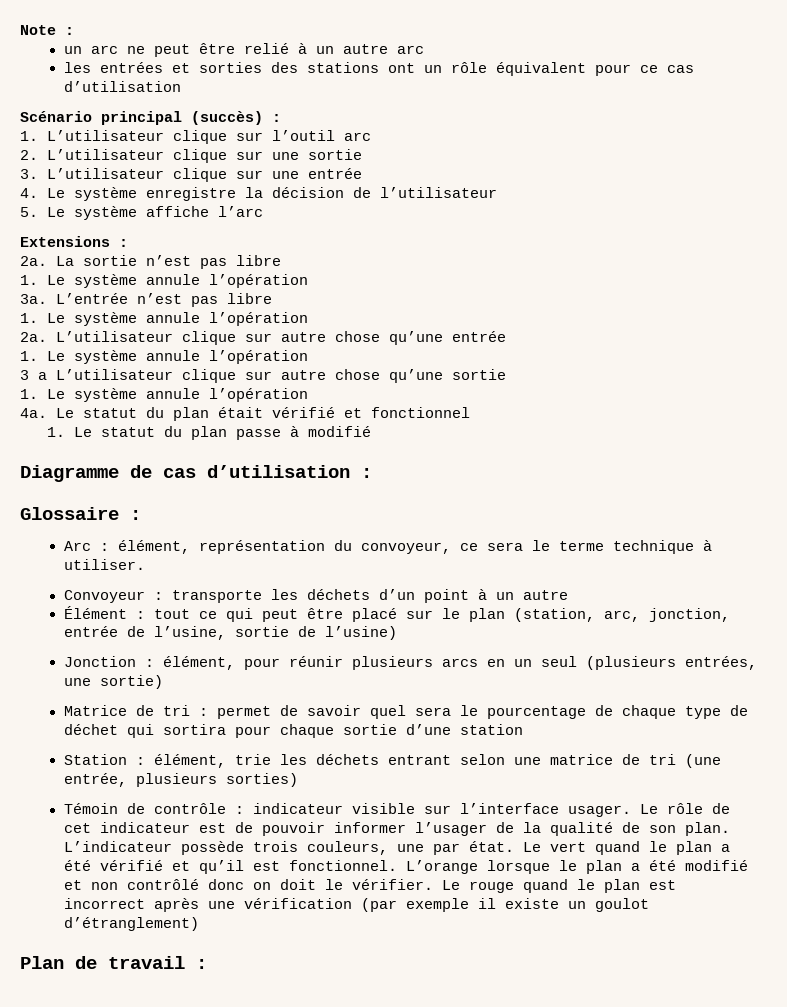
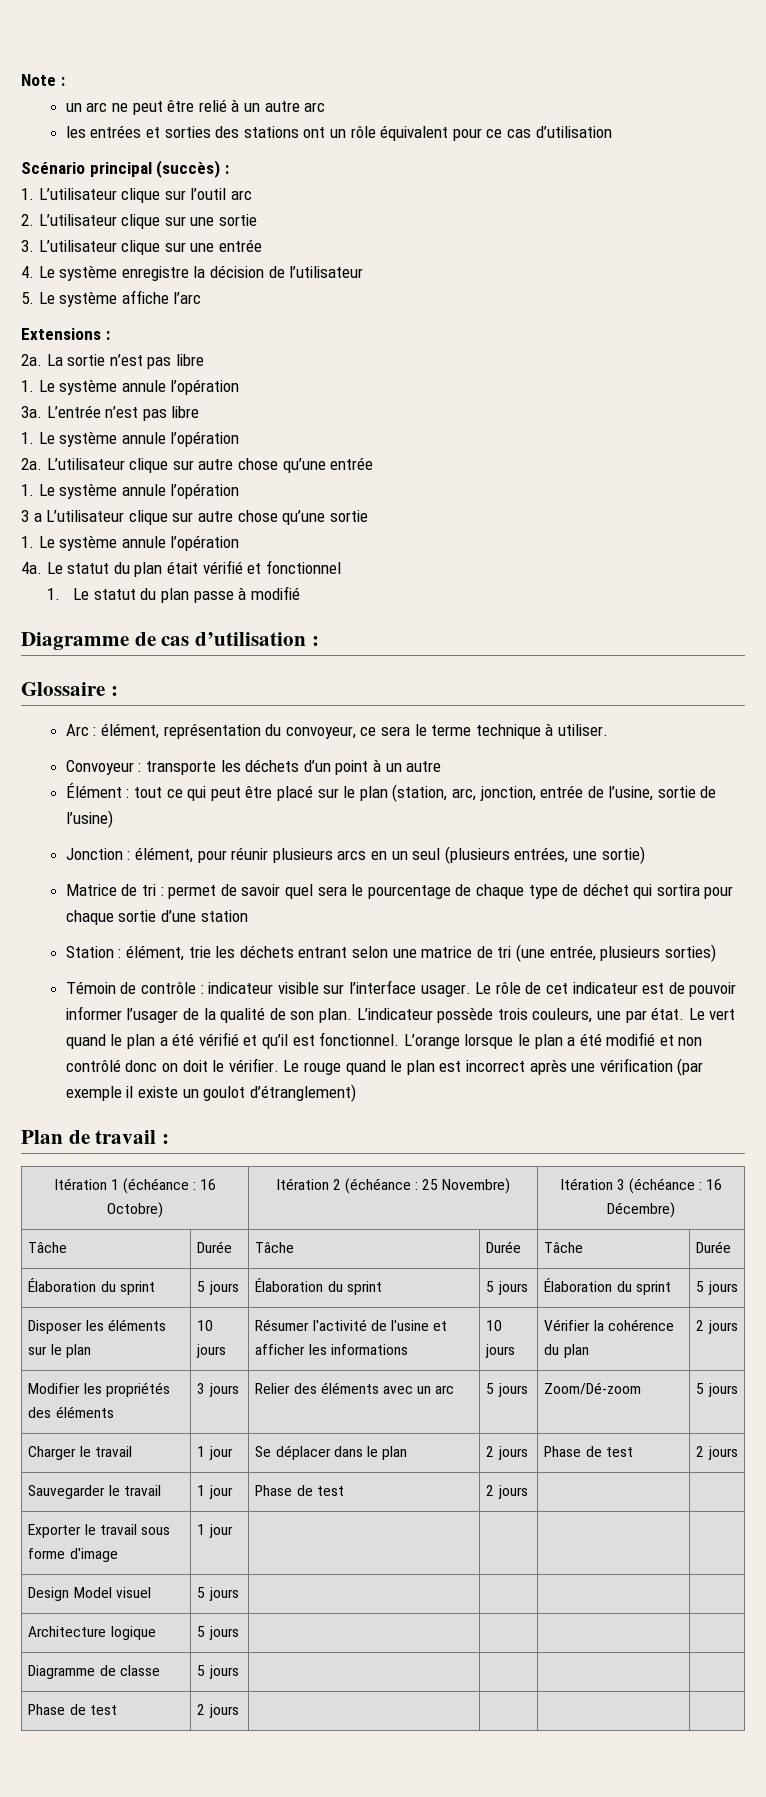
+ Itération 1 (échéance : 16 Octobre) | Itération 2 (échéance : 25 Novembre) | Itération 3 (échéance : 16 Décembre)
+ Tâche | Durée | Tâche | Durée | Tâche | Durée
+ Élaboration du sprint | 5 jours | Élaboration du sprint | 5 jours | Élaboration du sprint | 5 jours
+ Disposer les éléments sur le plan | 10 jours | Résumer l'activité de l'usine et afficher les informations | 10 jours | Vérifier la cohérence du plan | 2 jours
+ Modifier les propriétés des éléments | 3 jours | Relier des éléments avec un arc | 5 jours | Zoom/Dé-zoom | 5 jours
+ Charger le travail | 1 jour | Se déplacer dans le plan | 2 jours | Phase de test | 2 jours
+ Sauvegarder le travail | 1 jour | Phase de test | 2 jours | |
+ Exporter le travail sous forme d'image | 1 jour | | | |
+ Design Model visuel | 5 jours | | | |
+ Architecture logique | 5 jours | | | |
+ Diagramme de classe | 5 jours | | | |
+ Phase de test | 2 jours | | | |

